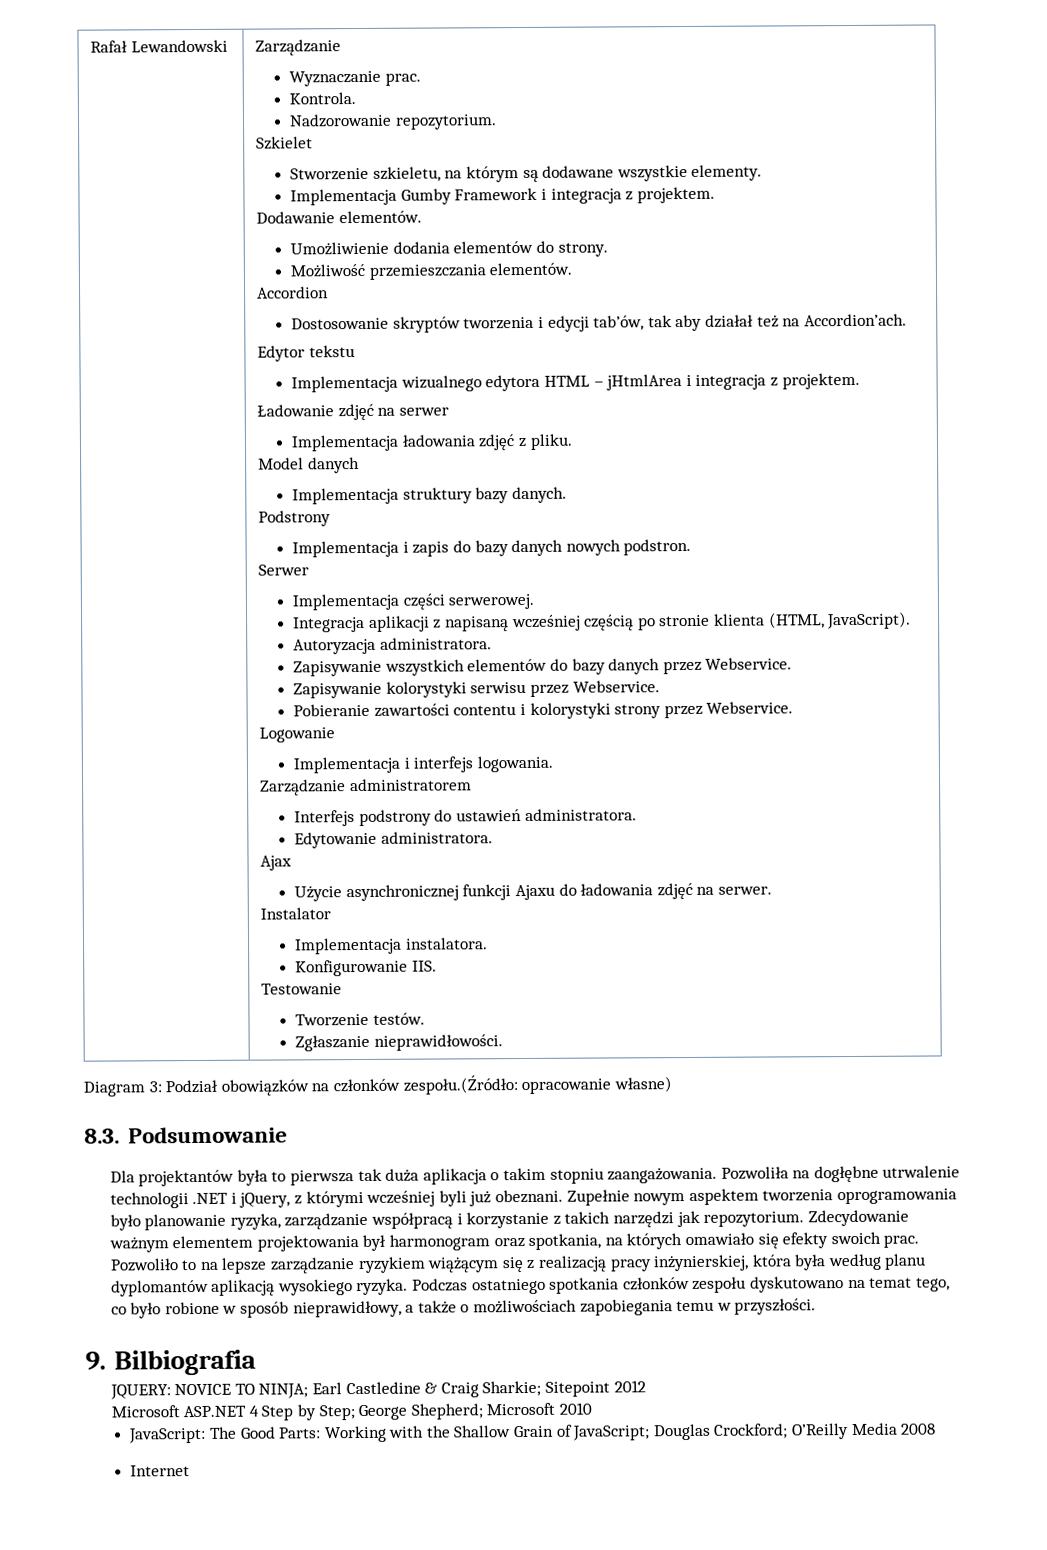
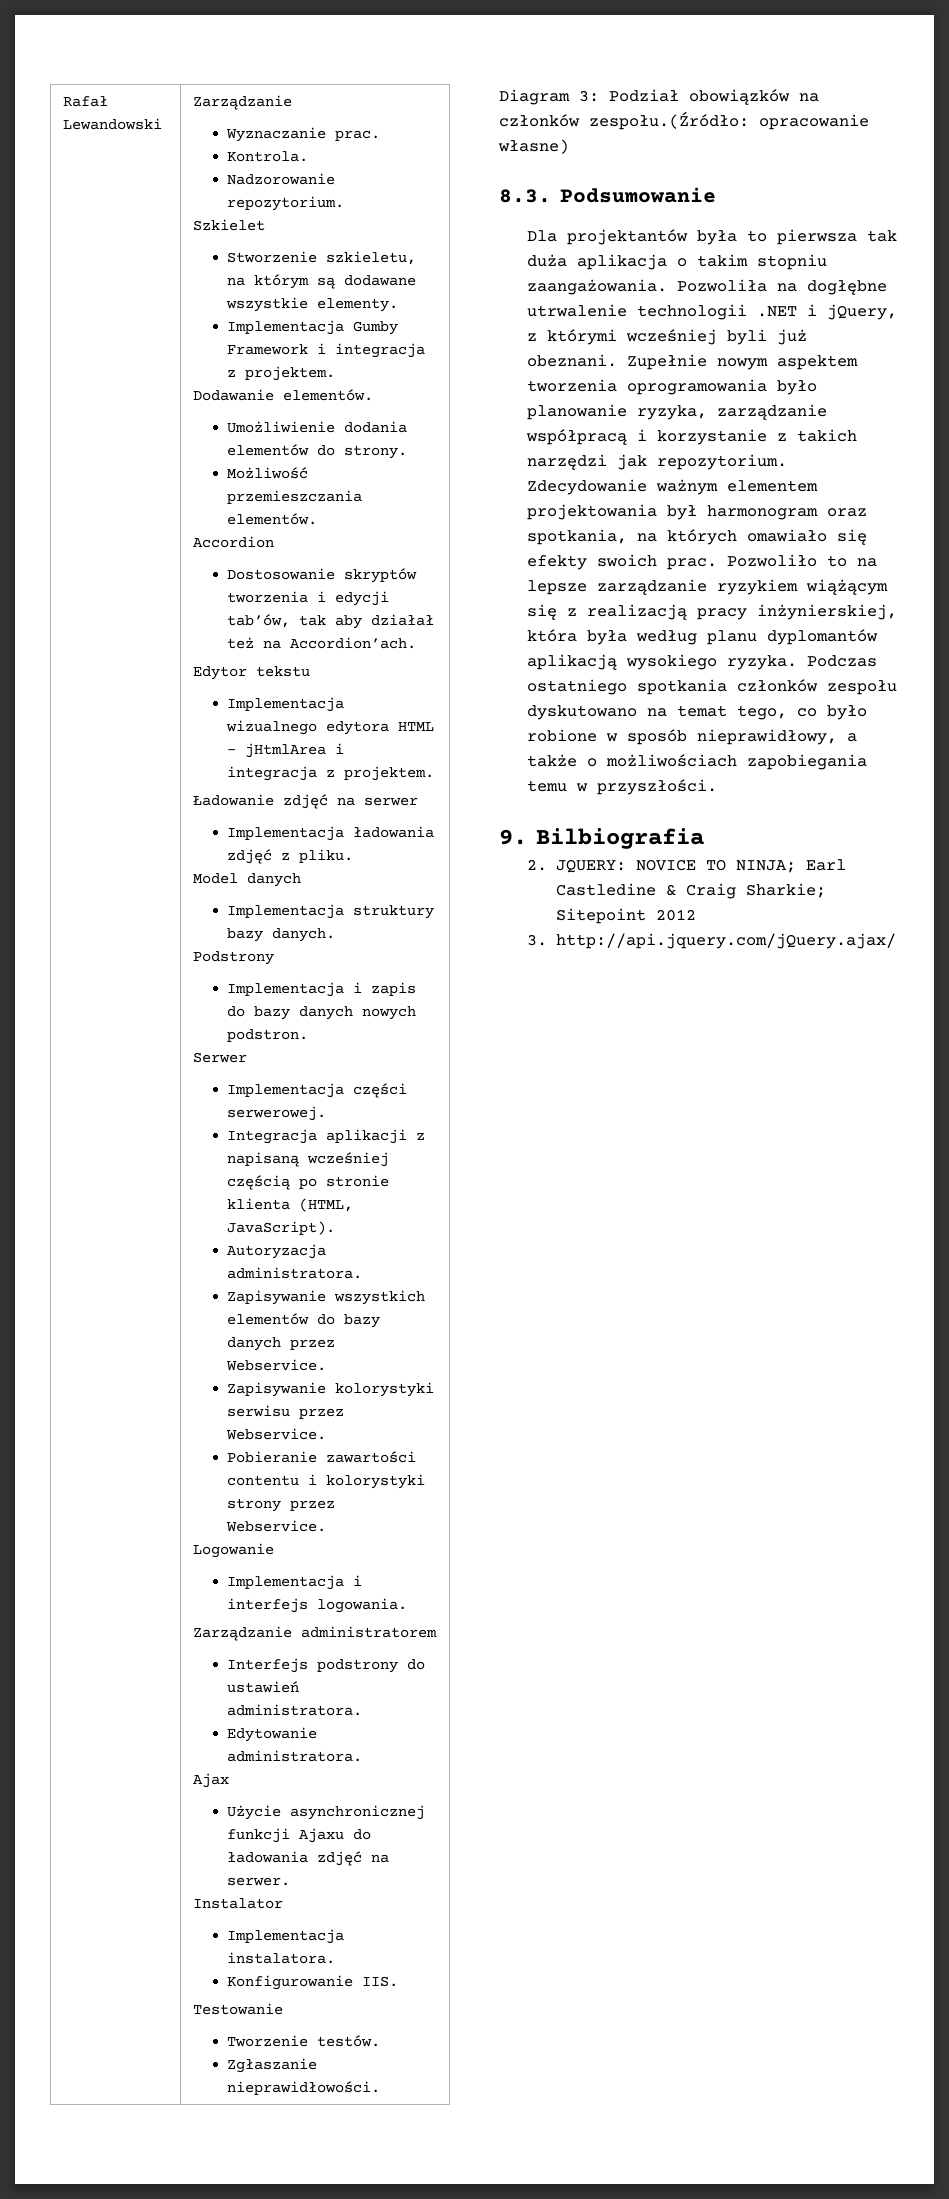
- JQUERY: NOVICE TO NINJA; Earl Castledine & Craig Sharkie; Sitepoint 2012
+ 2. JQUERY: NOVICE TO NINJA; Earl Castledine & Craig Sharkie; Sitepoint 2012
- Microsoft ASP.NET 4 Step by Step; George Shepherd; Microsoft 2010
- JavaScript: The Good Parts: Working with the Shallow Grain of JavaScript; Douglas Crockford; O’Reilly Media 2008
- Internet
+ 3. http://api.jquery.com/jQuery.ajax/

